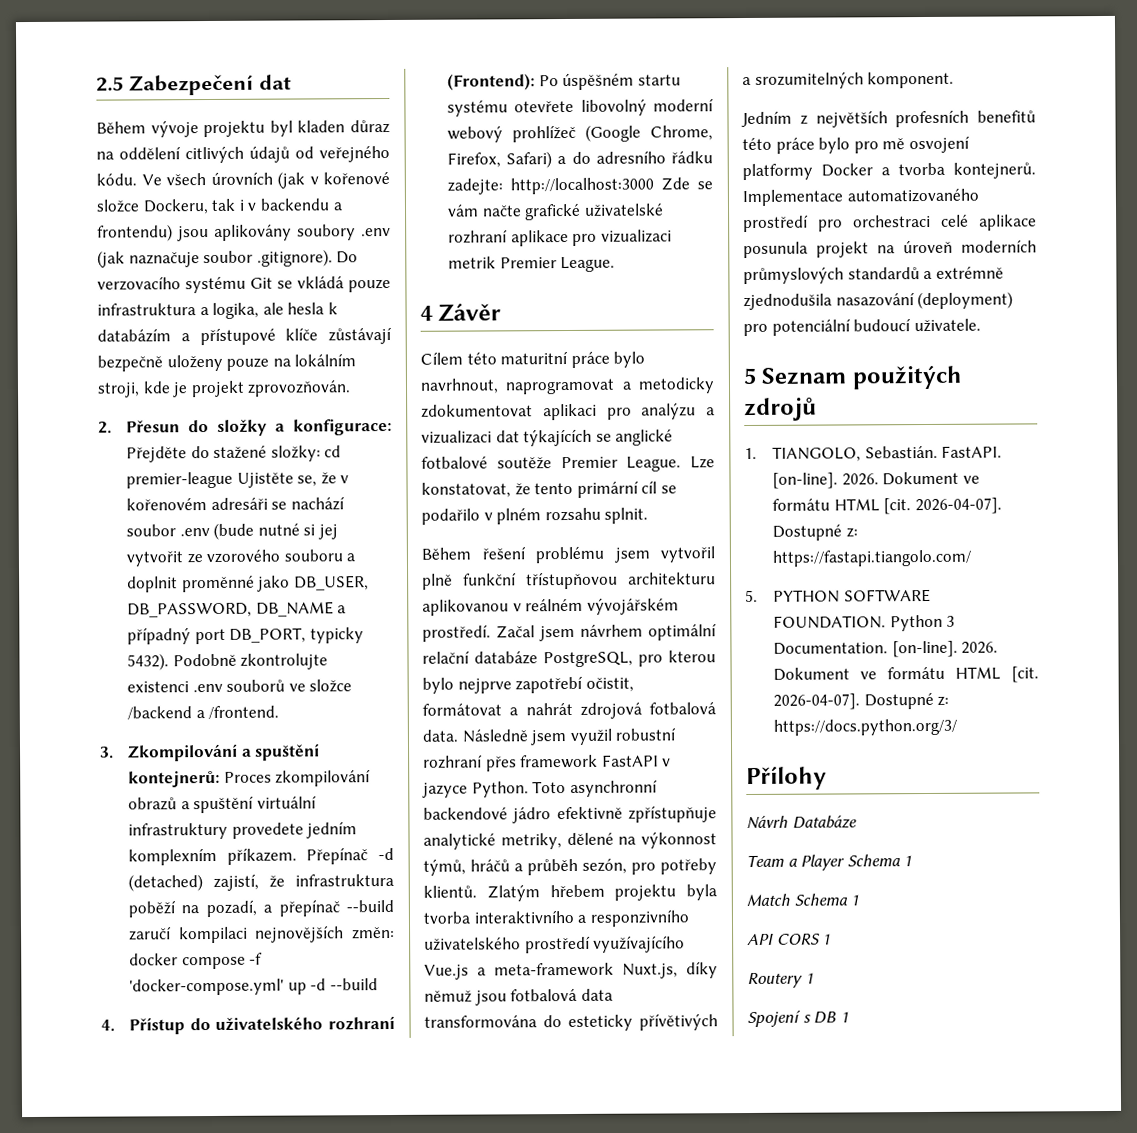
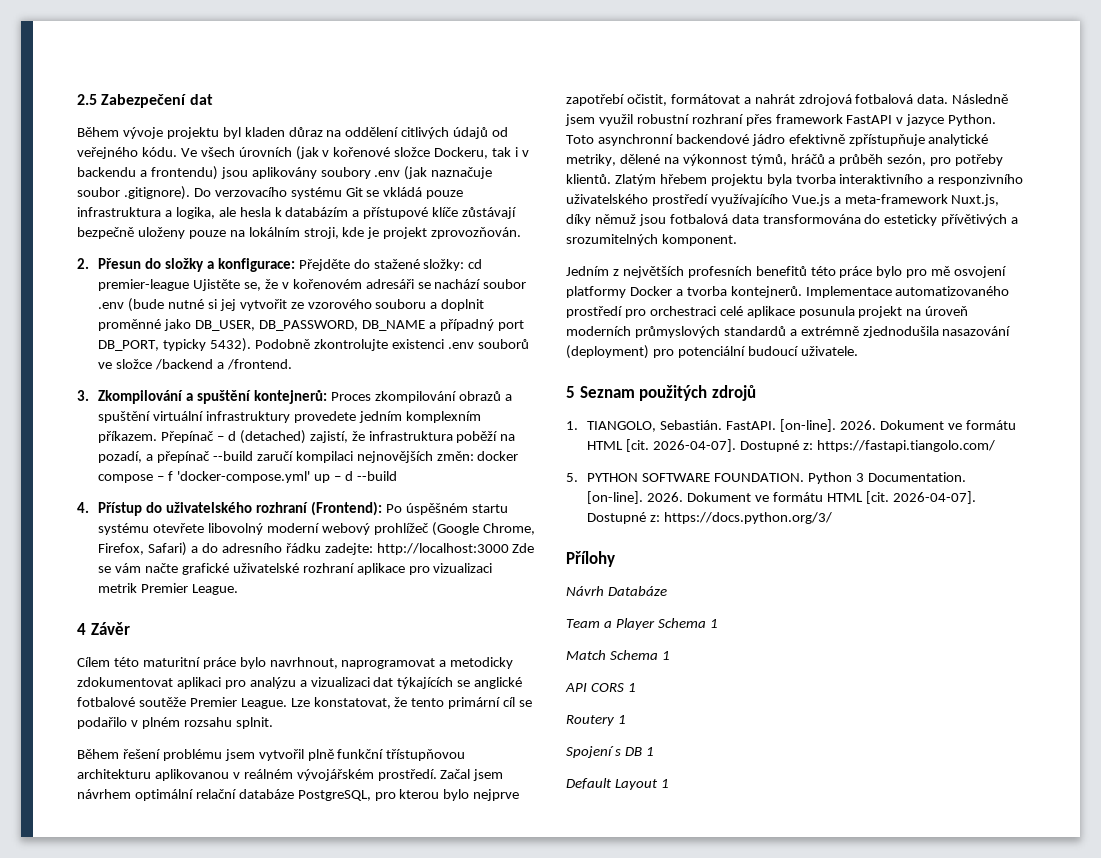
- Přepínač -d (detached) zajistí, že infrastruktura poběží na pozadí, a přepínač --build zaručí kompilaci nejnovějších změn: docker compose -f 'docker-compose.yml' up -d --build
+ Přepínač – d (detached) zajistí, že infrastruktura poběží na pozadí, a přepínač --build zaručí kompilaci nejnovějších změn: docker compose – f 'docker-compose.yml' up – d --build
+ Default Layout 1

